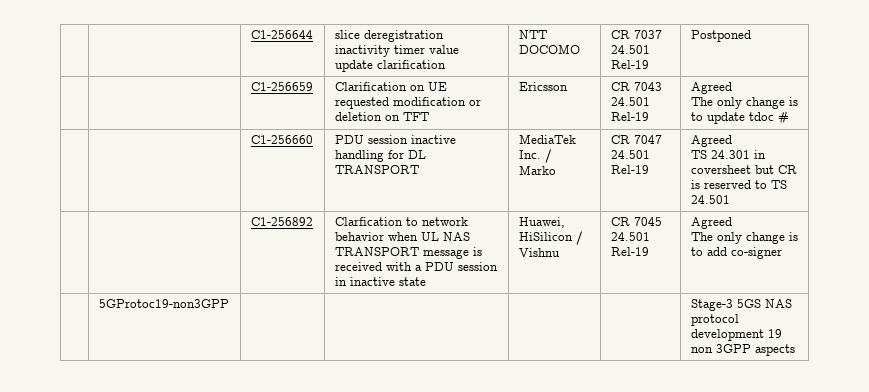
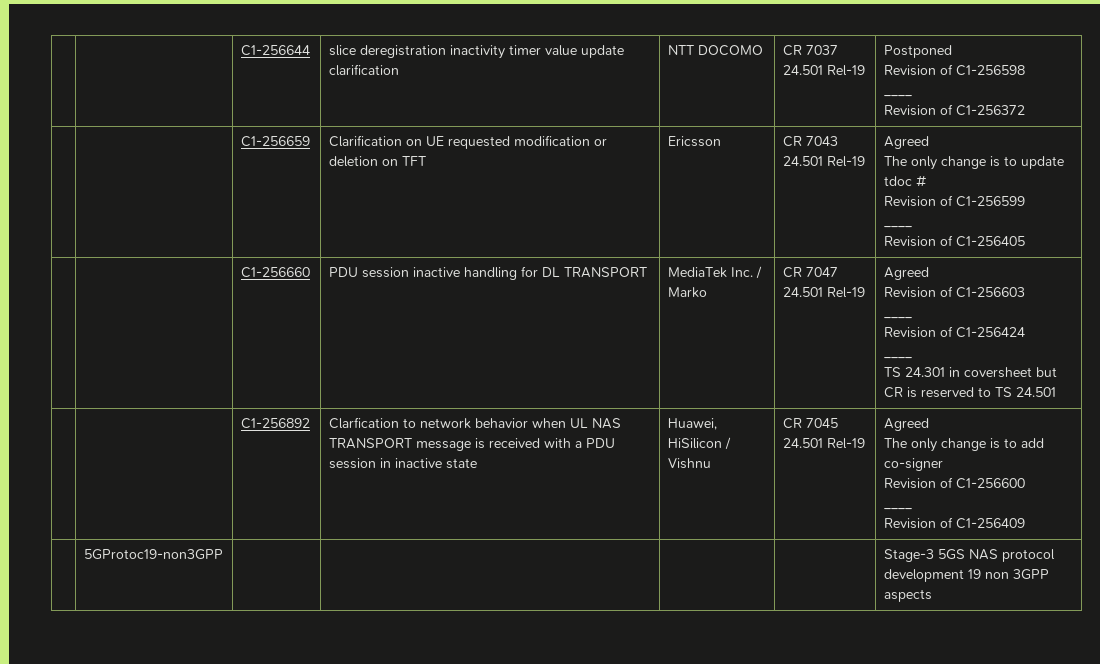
  | | C1-256644 | slice deregistration inactivity timer value update clarification | NTT DOCOMO | CR 7037 24.501 Rel-19 | Postponed
+ Revision of C1-256598
+ ____
+ Revision of C1-256372
  | | C1-256659 | Clarification on UE requested modification or deletion on TFT | Ericsson | CR 7043 24.501 Rel-19 | Agreed
  The only change is to update tdoc #
+ Revision of C1-256599
+ ____
+ Revision of C1-256405
  | | C1-256660 | PDU session inactive handling for DL TRANSPORT | MediaTek Inc. / Marko | CR 7047 24.501 Rel-19 | Agreed
+ Revision of C1-256603
+ ____
+ Revision of C1-256424
+ ____
+ Revision of C1-256600
+ ____
+ Revision of C1-256409

